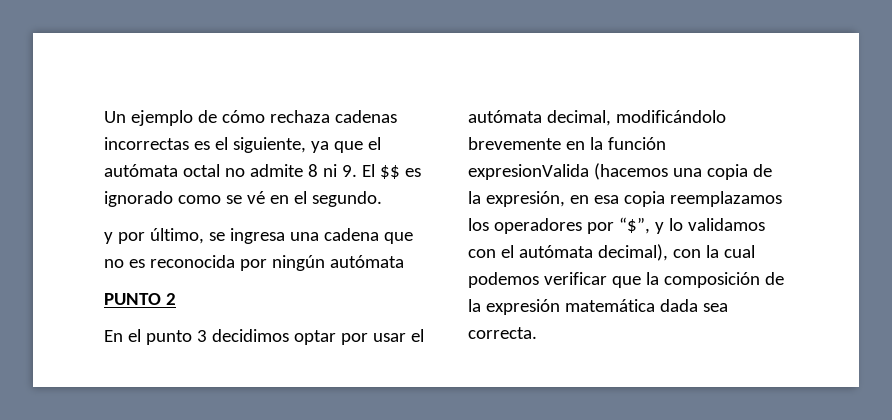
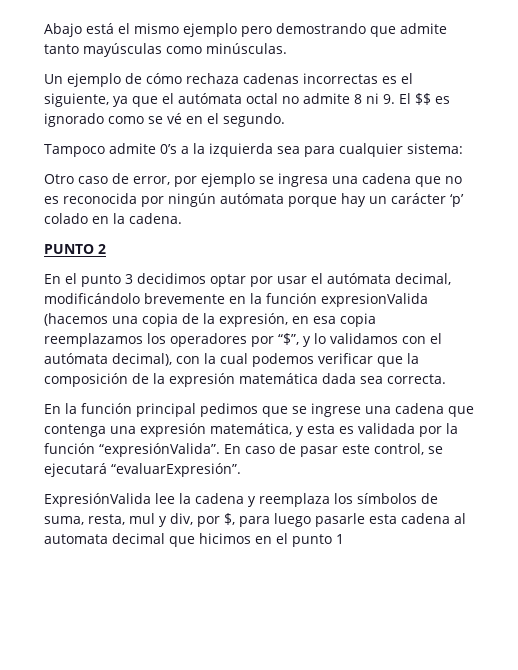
+ Abajo está el mismo ejemplo pero demostrando que admite tanto mayúsculas como minúsculas.
- y por último, se ingresa una cadena que no es reconocida por ningún autómata
+ Tampoco admite 0’s a la izquierda sea para cualquier sistema:
+ Otro caso de error, por ejemplo se ingresa una cadena que no es reconocida por ningún autómata porque hay un carácter ‘p’ colado en la cadena.
+ En la función principal pedimos que se ingrese una cadena que contenga una expresión matemática, y esta es validada por la función “expresiónValida”. En caso de pasar este control, se ejecutará “evaluarExpresión”.
+ ExpresiónValida lee la cadena y reemplaza los símbolos de suma, resta, mul y div, por $, para luego pasarle esta cadena al automata decimal que hicimos en el punto 1

